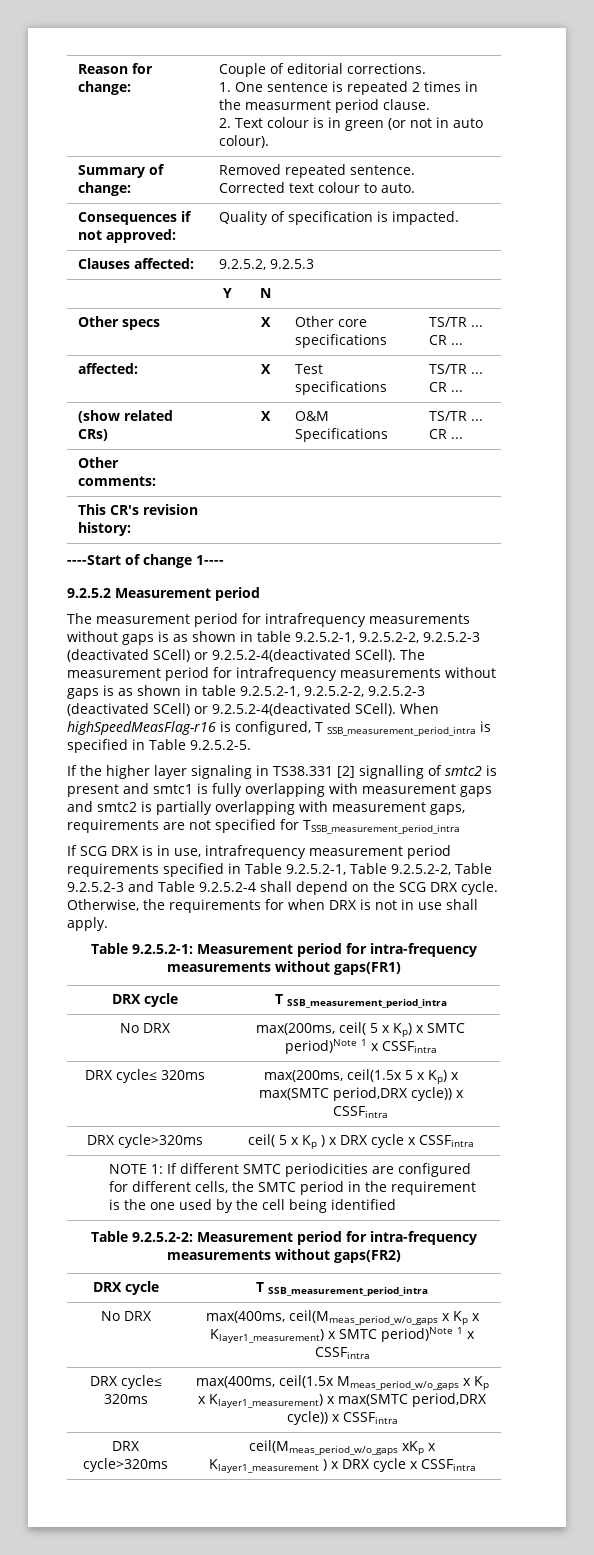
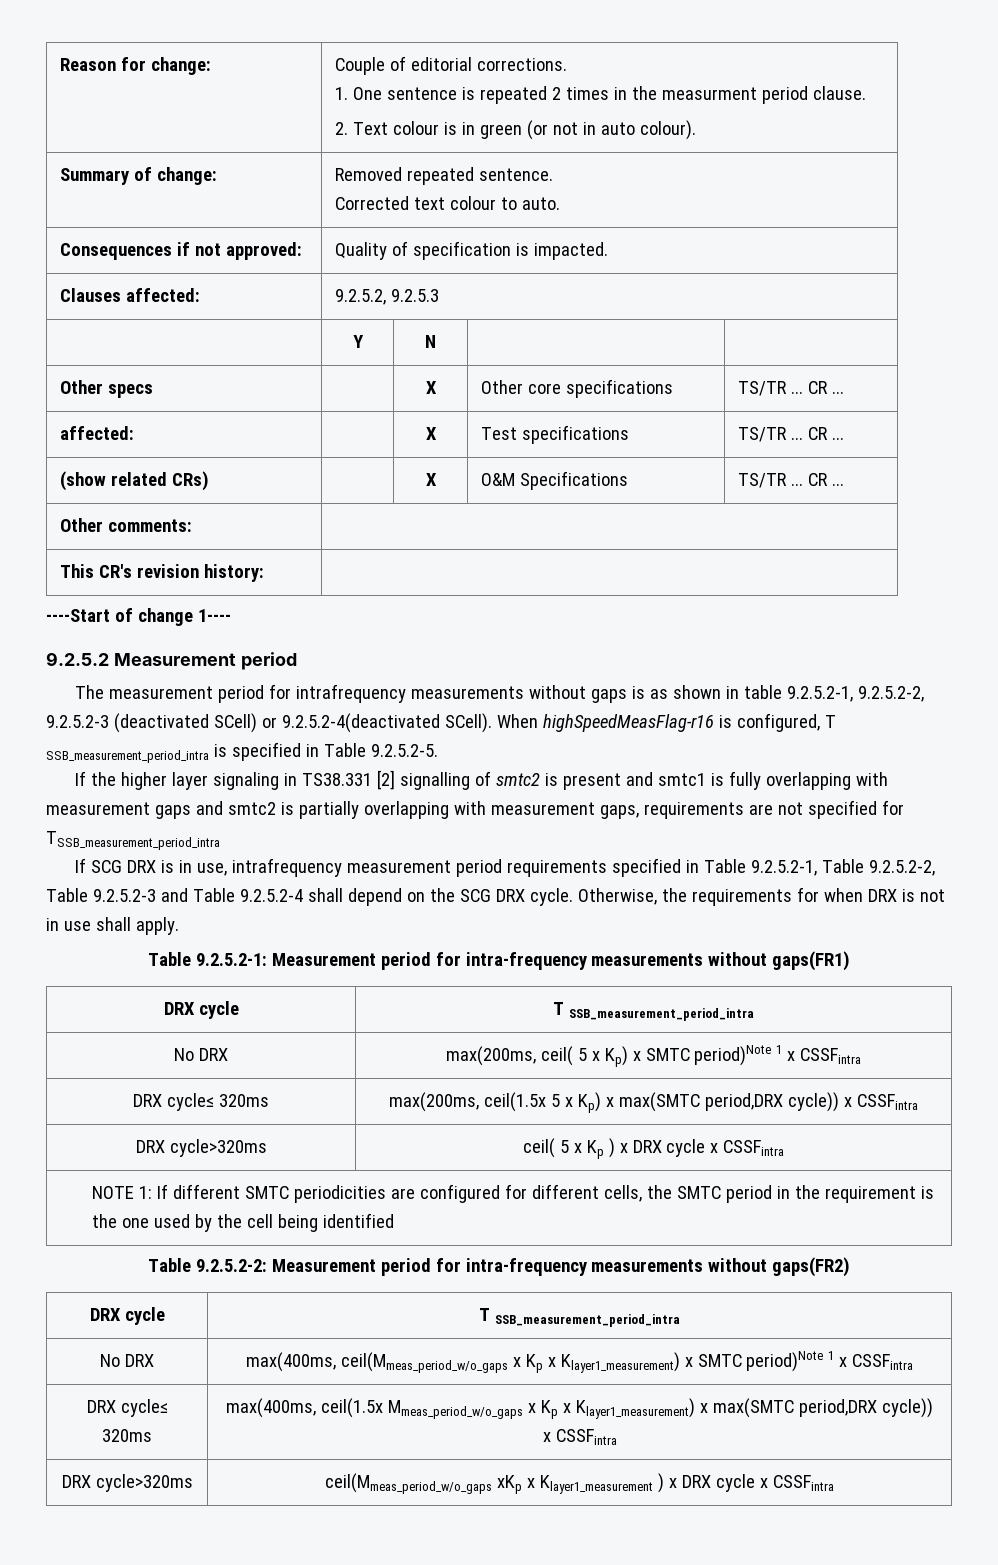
- The measurement period for intrafrequency measurements without gaps is as shown in table 9.2.5.2-1, 9.2.5.2-2, 9.2.5.2-3 (deactivated SCell) or 9.2.5.2-4(deactivated SCell). The measurement period for intrafrequency measurements without gaps is as shown in table 9.2.5.2-1, 9.2.5.2-2, 9.2.5.2-3 (deactivated SCell) or 9.2.5.2-4(deactivated SCell).
+ The measurement period for intrafrequency measurements without gaps is as shown in table 9.2.5.2-1, 9.2.5.2-2, 9.2.5.2-3 (deactivated SCell) or 9.2.5.2-4(deactivated SCell).

